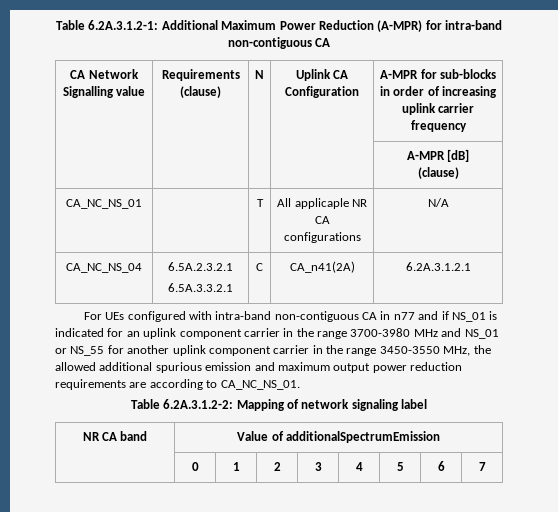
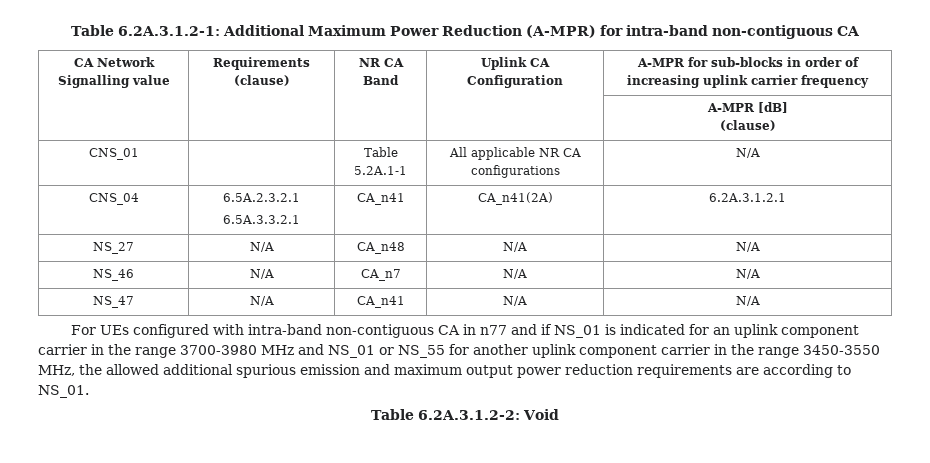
- CA Network Signalling value | Requirements (clause) | N | Uplink CA Configuration | A-MPR for sub-blocks in order of increasing uplink carrier frequency
+ CA Network Signalling value | Requirements (clause) | NR CA Band | Uplink CA Configuration | A-MPR for sub-blocks in order of increasing uplink carrier frequency
- CA_NC_NS_01 | | T | All applicaple NR CA configurations | N/A
+ CNS_01 | | Table 5.2A.1-1 | All applicable NR CA configurations | N/A
- CA_NC_NS_04 | 6.5A.2.3.2.1
- 6.5A.3.3.2.1 | C | CA_n41(2A) | 6.2A.3.1.2.1
+ CNS_04 | 6.5A.2.3.2.1
+ 6.5A.3.3.2.1 | CA_n41 | CA_n41(2A) | 6.2A.3.1.2.1
+ NS_27 | N/A | CA_n48 | N/A | N/A
+ NS_46 | N/A | CA_n7 | N/A | N/A
+ NS_47 | N/A | CA_n41 | N/A | N/A
- For UEs configured with intra-band non-contiguous CA in n77 and if NS_01 is indicated for an uplink component carrier in the range 3700-3980 MHz and NS_01 or NS_55 for another uplink component carrier in the range 3450-3550 MHz, the allowed additional spurious emission and maximum output power reduction requirements are according to CA_NC_NS_01.
+ For UEs configured with intra-band non-contiguous CA in n77 and if NS_01 is indicated for an uplink component carrier in the range 3700-3980 MHz and NS_01 or NS_55 for another uplink component carrier in the range 3450-3550 MHz, the allowed additional spurious emission and maximum output power reduction requirements are according to NS_01.
- Table 6.2A.3.1.2-2: Mapping of network signaling label
- NR CA band | Value of additionalSpectrumEmission
- | 0 | 1 | 2 | 3 | 4 | 5 | 6 | 7
+ Table 6.2A.3.1.2-2: Void

